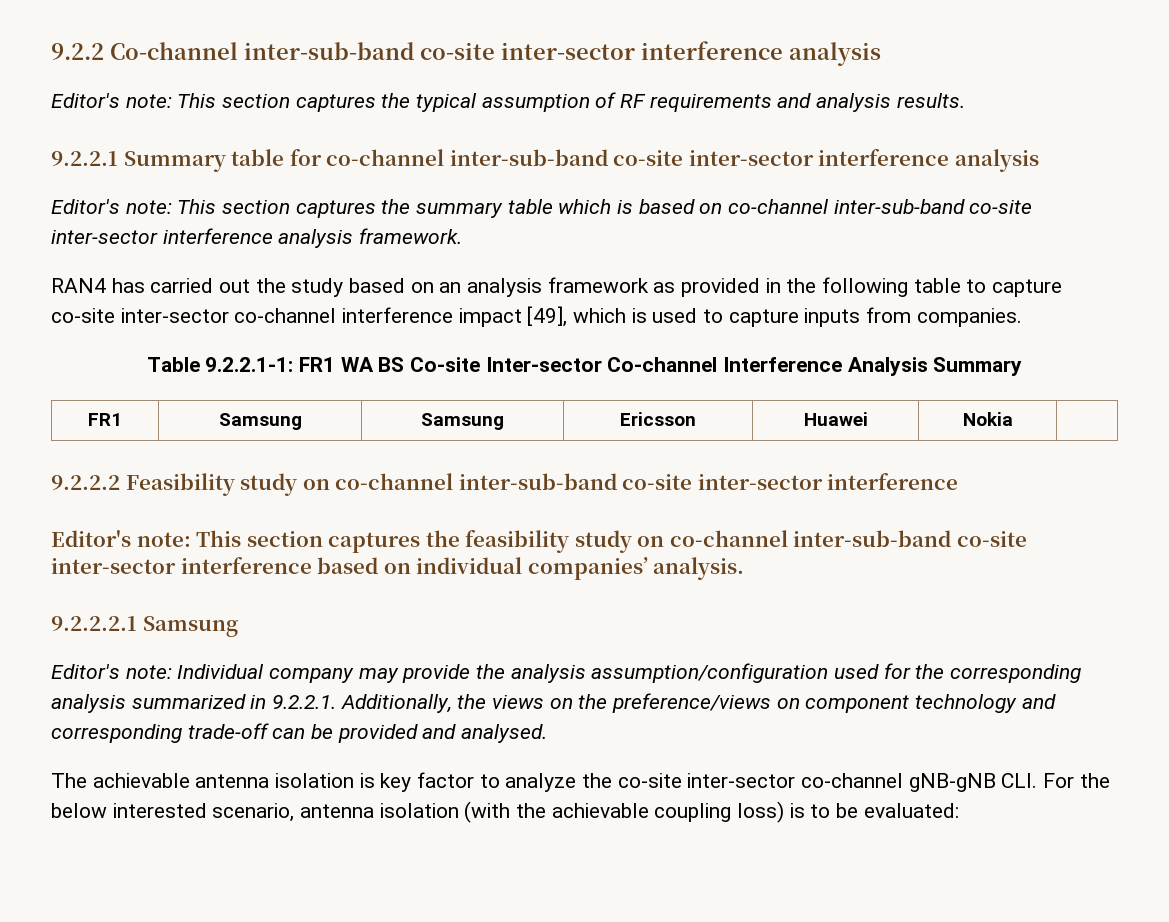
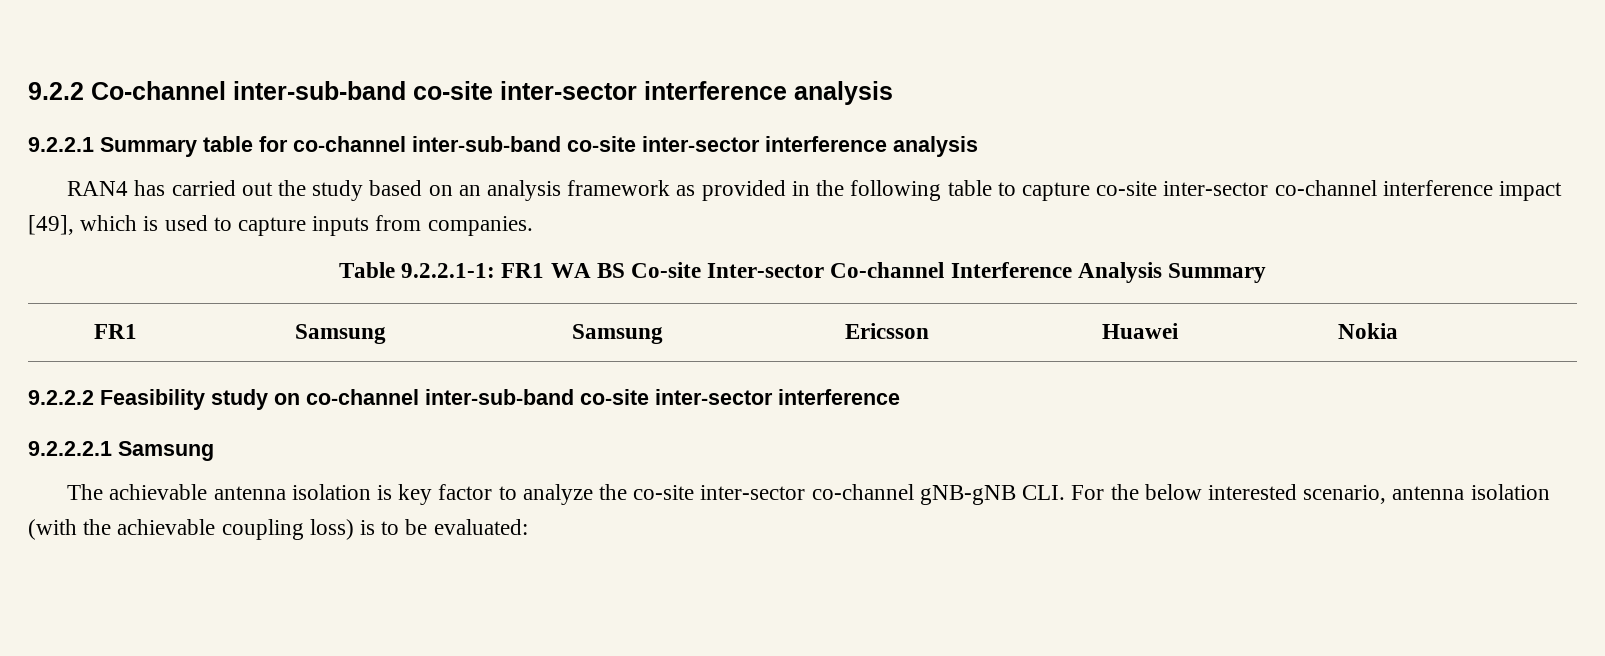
- Editor's note: This section captures the typical assumption of RF requirements and analysis results.
- Editor's note: This section captures the summary table which is based on co-channel inter-sub-band co-site inter-sector interference analysis framework.
- Editor's note: This section captures the feasibility study on co-channel inter-sub-band co-site inter-sector interference based on individual companies’ analysis.
  9.2.2.2.1 Samsung
- Editor's note: Individual company may provide the analysis assumption/configuration used for the corresponding analysis summarized in 9.2.2.1. Additionally, the views on the preference/views on component technology and corresponding trade-off can be provided and analysed.

